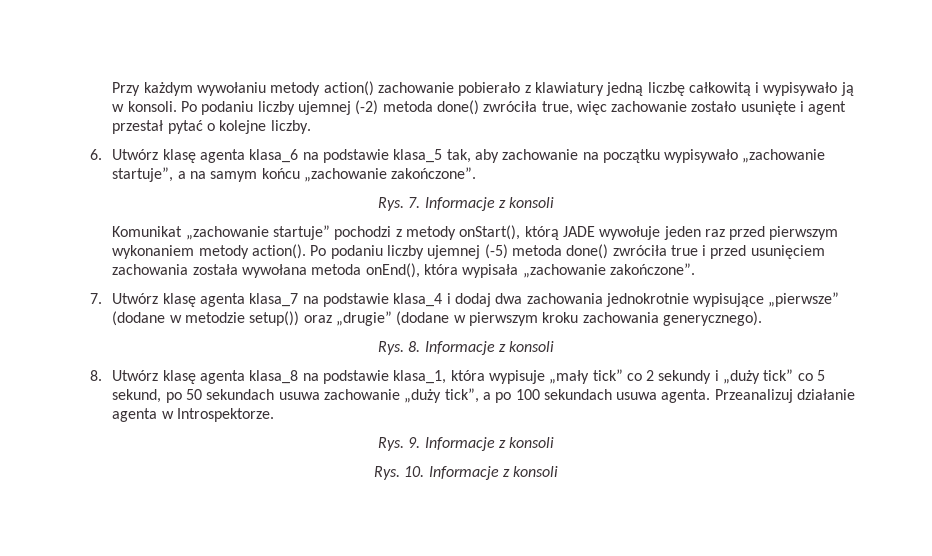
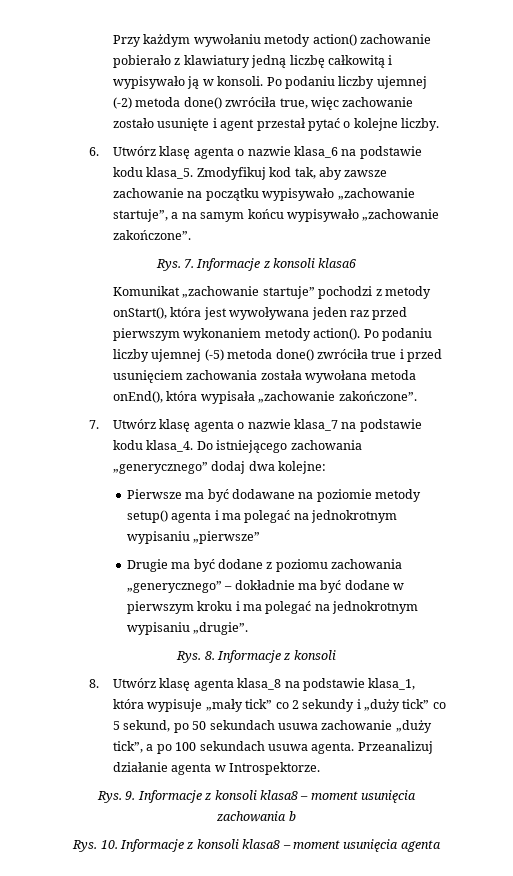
- 6. Utwórz klasę agenta klasa_6 na podstawie klasa_5 tak, aby zachowanie na początku wypisywało „zachowanie startuje”, a na samym końcu „zachowanie zakończone”.
+ 6. Utwórz klasę agenta o nazwie klasa_6 na podstawie kodu klasa_5. Zmodyfikuj kod tak, aby zawsze zachowanie na początku wypisywało „zachowanie startuje”, a na samym końcu wypisywało „zachowanie zakończone”.
- Rys. 7. Informacje z konsoli
+ Rys. 7. Informacje z konsoli klasa6
- Komunikat „zachowanie startuje” pochodzi z metody onStart(), którą JADE wywołuje jeden raz przed pierwszym wykonaniem metody action().
+ Komunikat „zachowanie startuje” pochodzi z metody onStart(), która jest wywoływana jeden raz przed pierwszym wykonaniem metody action().
- 7. Utwórz klasę agenta klasa_7 na podstawie klasa_4 i dodaj dwa zachowania jednokrotnie wypisujące „pierwsze” (dodane w metodzie setup()) oraz „drugie” (dodane w pierwszym kroku zachowania generycznego).
+ 7. Utwórz klasę agenta o nazwie klasa_7 na podstawie kodu klasa_4. Do istniejącego zachowania „generycznego” dodaj dwa kolejne:
+ Pierwsze ma być dodawane na poziomie metody setup() agenta i ma polegać na jednokrotnym wypisaniu „pierwsze”
+ Drugie ma być dodane z poziomu zachowania „generycznego” – dokładnie ma być dodane w pierwszym kroku i ma polegać na jednokrotnym wypisaniu „drugie”.
- Rys. 9. Informacje z konsoli
+ Rys. 9. Informacje z konsoli klasa8 – moment usunięcia zachowania b
- Rys. 10. Informacje z konsoli
+ Rys. 10. Informacje z konsoli klasa8 – moment usunięcia agenta

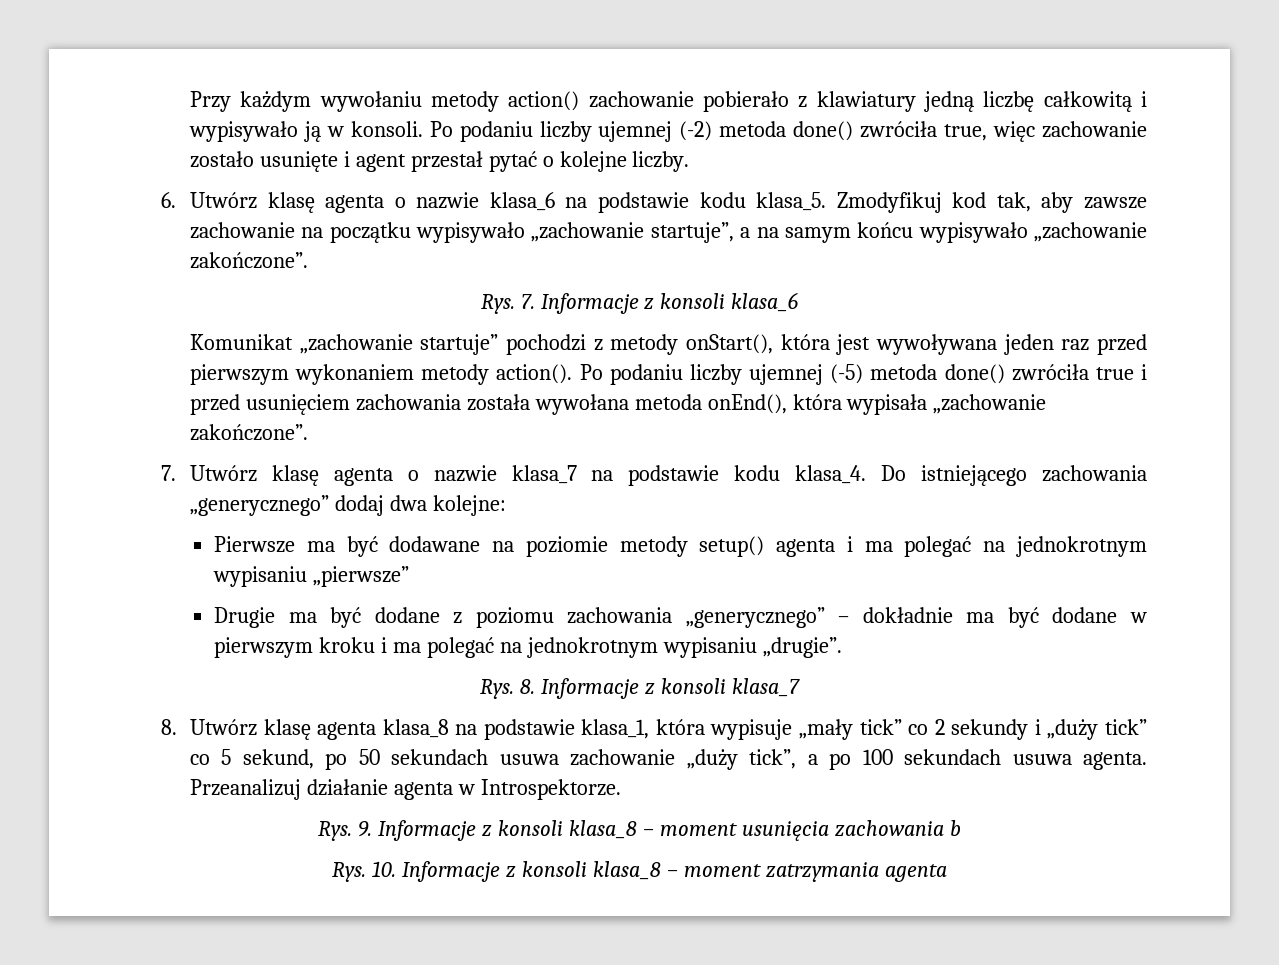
- Rys. 7. Informacje z konsoli klasa6
+ Rys. 7. Informacje z konsoli klasa_6
- Rys. 8. Informacje z konsoli
+ Rys. 8. Informacje z konsoli klasa_7
- Rys. 9. Informacje z konsoli klasa8 – moment usunięcia zachowania b
+ Rys. 9. Informacje z konsoli klasa_8 – moment usunięcia zachowania b
- Rys. 10. Informacje z konsoli klasa8 – moment usunięcia agenta
+ Rys. 10. Informacje z konsoli klasa_8 – moment zatrzymania agenta

